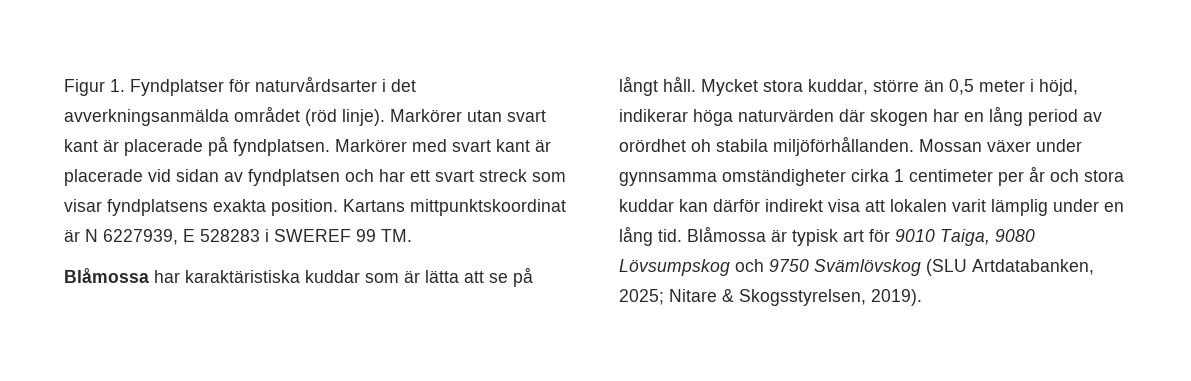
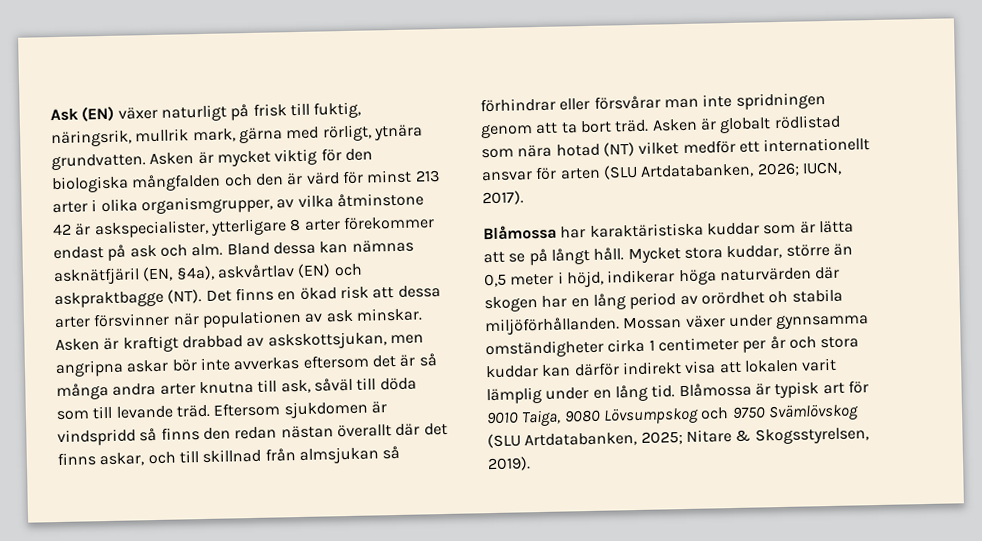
- Figur 1. Fyndplatser för naturvårdsarter i det avverkningsanmälda området (röd linje). Markörer utan svart kant är placerade på fyndplatsen. Markörer med svart kant är placerade vid sidan av fyndplatsen och har ett svart streck som visar fyndplatsens exakta position. Kartans mittpunktskoordinat är N 6227939, E 528283 i SWEREF 99 TM.
+ Ask (EN) växer naturligt på frisk till fuktig, näringsrik, mullrik mark, gärna med rörligt, ytnära grundvatten. Asken är mycket viktig för den biologiska mångfalden och den är värd för minst 213 arter i olika organismgrupper, av vilka åtminstone 42 är askspecialister, ytterligare 8 arter förekommer endast på ask och alm. Bland dessa kan nämnas asknätfjäril (EN, §4a), askvårtlav (EN) och askpraktbagge (NT). Det finns en ökad risk att dessa arter försvinner när populationen av ask minskar. Asken är kraftigt drabbad av askskottsjukan, men angripna askar bör inte avverkas eftersom det är så många andra arter knutna till ask, såväl till döda som till levande träd. Eftersom sjukdomen är vindspridd så finns den redan nästan överallt där det finns askar, och till skillnad från almsjukan så förhindrar eller försvårar man inte spridningen genom att ta bort träd. Asken är globalt rödlistad som nära hotad (NT) vilket medför ett internationellt ansvar för arten (SLU Artdatabanken, 2026; IUCN, 2017).

